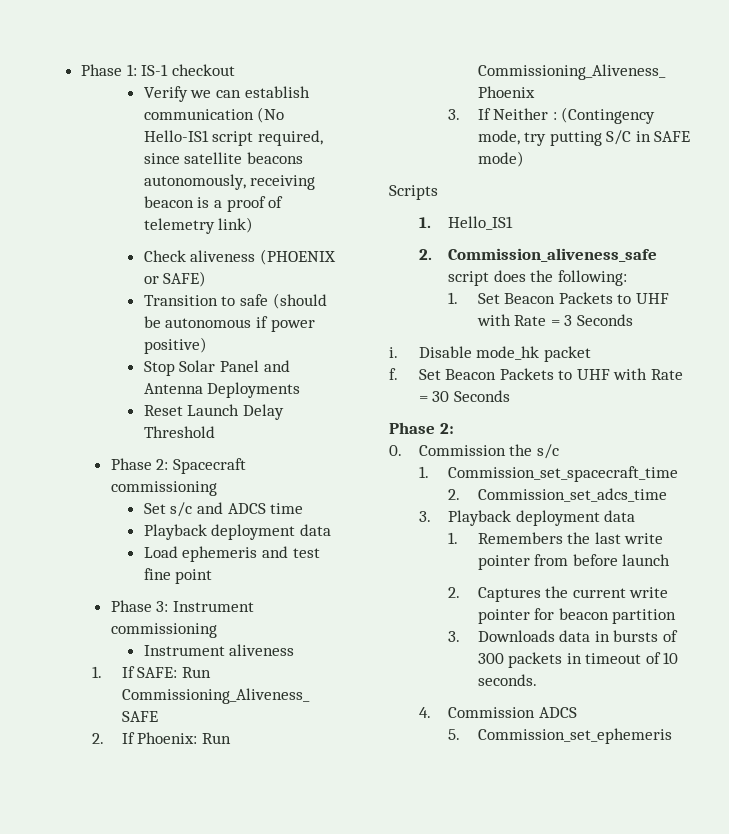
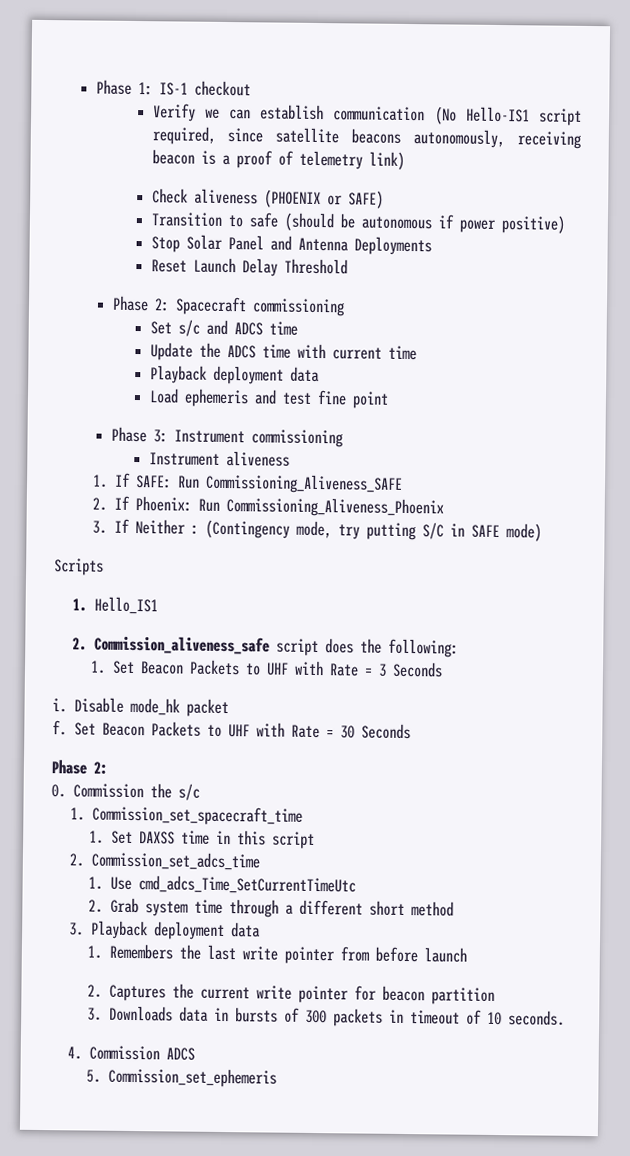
+ Update the ADCS time with current time
+ 1. Set DAXSS time in this script
  2. Commission_set_adcs_time
+ 1. Use cmd_adcs_Time_SetCurrentTimeUtc
+ 2. Grab system time through a different short method

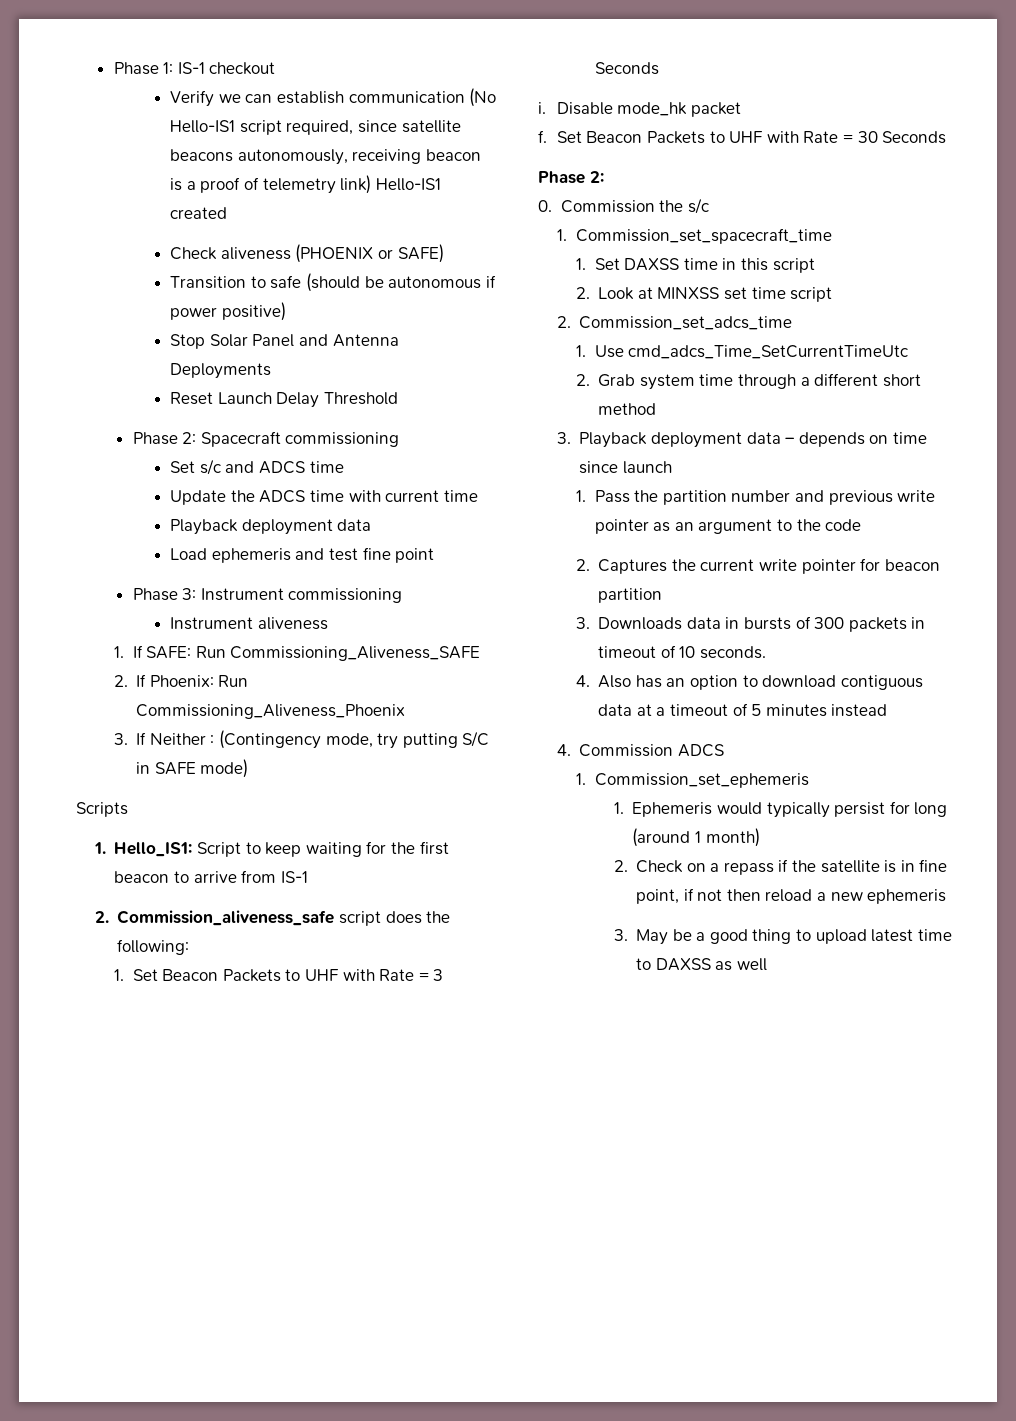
- Verify we can establish communication (No Hello-IS1 script required, since satellite beacons autonomously, receiving beacon is a proof of telemetry link)
+ Verify we can establish communication (No Hello-IS1 script required, since satellite beacons autonomously, receiving beacon is a proof of telemetry link) Hello-IS1 created
- 1. Hello_IS1
+ 1. Hello_IS1: Script to keep waiting for the first beacon to arrive from IS-1
+ 2. Look at MINXSS set time script
- 3. Playback deployment data
- 1. Remembers the last write pointer from before launch
+ 3. Playback deployment data – depends on time since launch
+ 1. Pass the partition number and previous write pointer as an argument to the code
+ 4. Also has an option to download contiguous data at a timeout of 5 minutes instead
- 5. Commission_set_ephemeris
+ 1. Commission_set_ephemeris
+ 1. Ephemeris would typically persist for long (around 1 month)
+ 2. Check on a repass if the satellite is in fine point, if not then reload a new ephemeris
+ 3. May be a good thing to upload latest time to DAXSS as well

